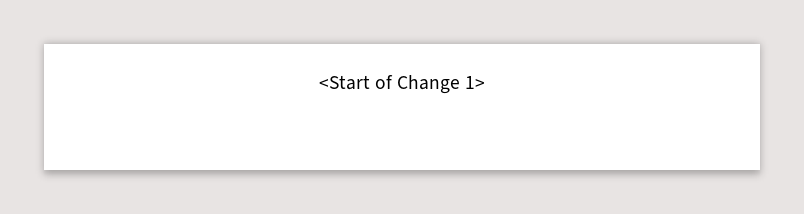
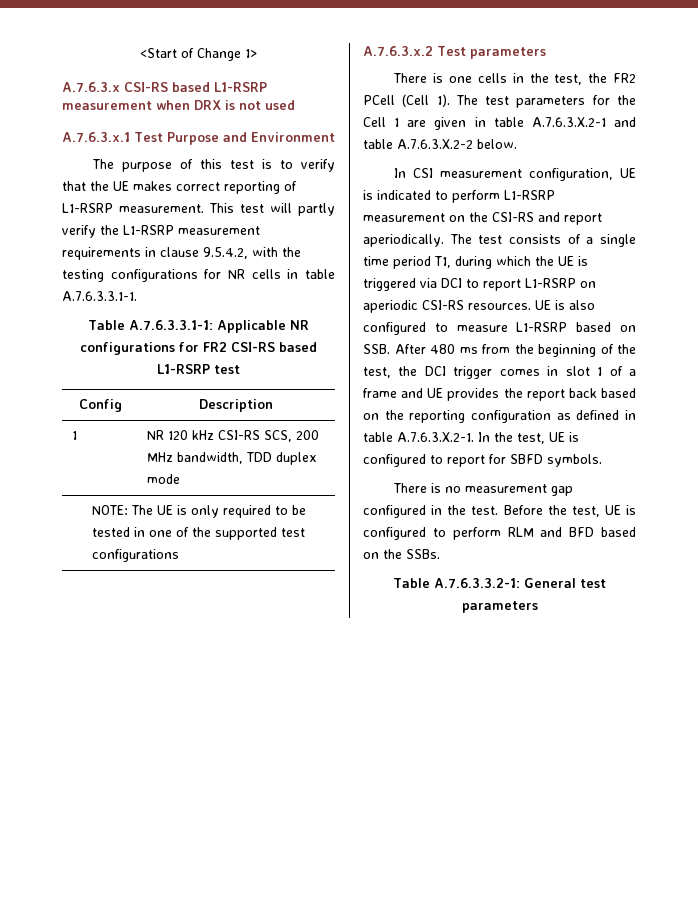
+ A.7.6.3.x CSI-RS based L1-RSRP measurement when DRX is not used
+ A.7.6.3.x.1 Test Purpose and Environment
+ The purpose of this test is to verify that the UE makes correct reporting of L1-RSRP measurement. This test will partly verify the L1-RSRP measurement requirements in clause 9.5.4.2, with the testing configurations for NR cells in table A.7.6.3.3.1-1.
+ Table A.7.6.3.3.1-1: Applicable NR configurations for FR2 CSI-RS based L1-RSRP test
+ Config | Description
+ 1 | NR 120 kHz CSI-RS SCS, 200 MHz bandwidth, TDD duplex mode
+ NOTE: The UE is only required to be tested in one of the supported test configurations
+ A.7.6.3.x.2 Test parameters
+ There is one cells in the test, the FR2 PCell (Cell 1). The test parameters for the Cell 1 are given in table A.7.6.3.X.2-1 and table A.7.6.3.X.2-2 below.
+ In CSI measurement configuration, UE is indicated to perform L1-RSRP measurement on the CSI-RS and report aperiodically. The test consists of a single time period T1, during which the UE is triggered via DCI to report L1-RSRP on aperiodic CSI-RS resources. UE is also configured to measure L1-RSRP based on SSB. After 480 ms from the beginning of the test, the DCI trigger comes in slot 1 of a frame and UE provides the report back based on the reporting configuration as defined in table A.7.6.3.X.2-1. In the test, UE is configured to report for SBFD symbols.
+ There is no measurement gap configured in the test. Before the test, UE is configured to perform RLM and BFD based on the SSBs.
+ Table A.7.6.3.3.2-1: General test parameters

